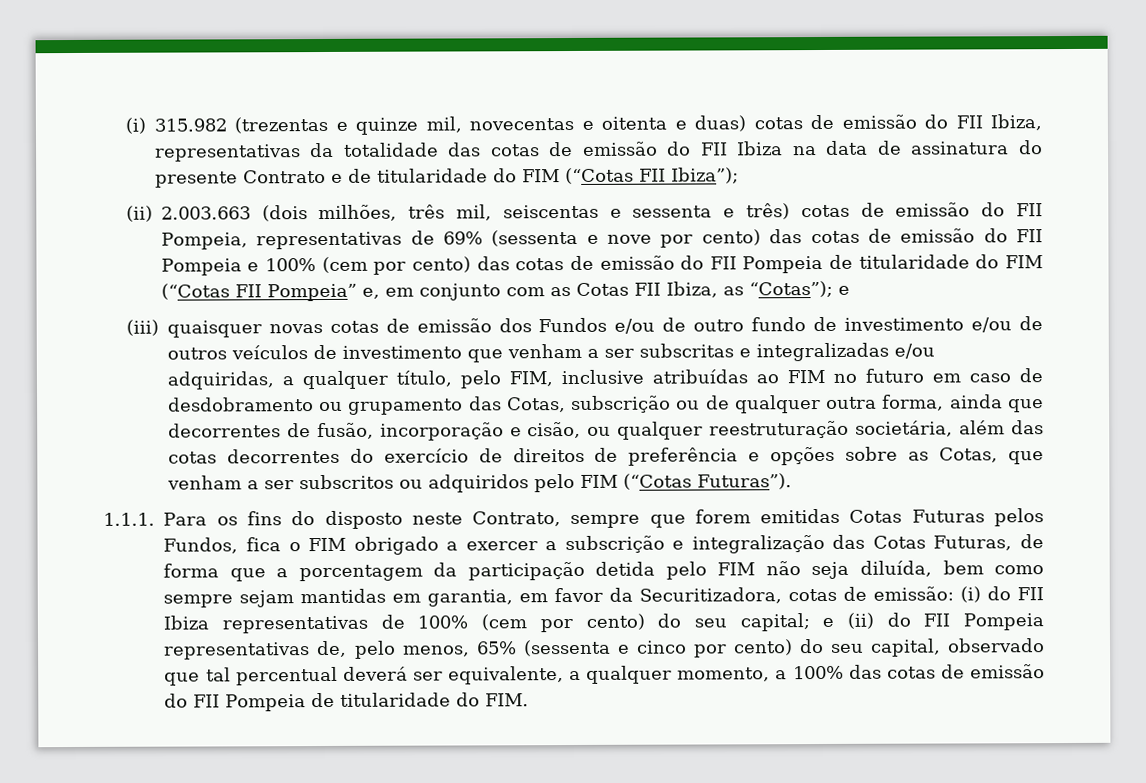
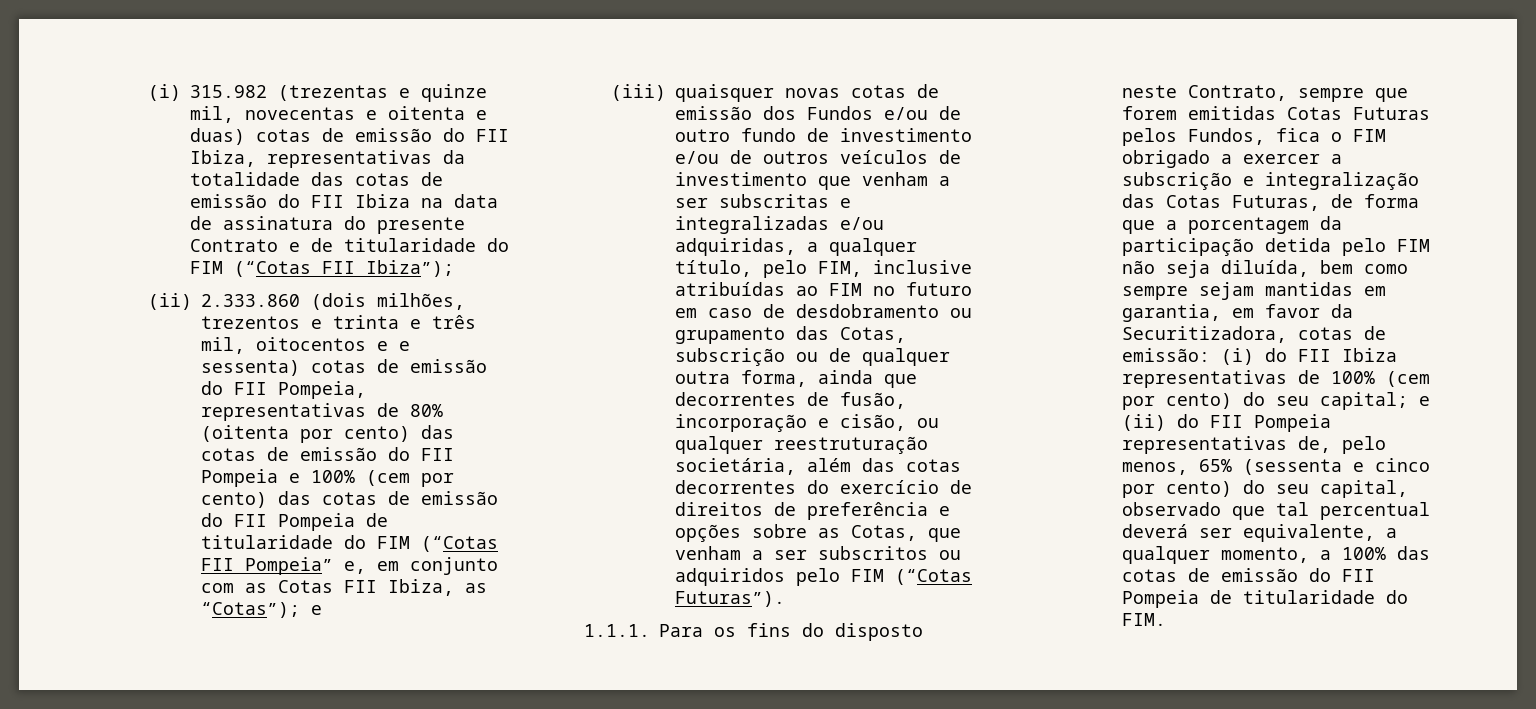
- (ii) 2.003.663 (dois milhões, três mil, seiscentas e sessenta e três) cotas de emissão do FII Pompeia, representativas de 69% (sessenta e nove por cento) das cotas de emissão do FII Pompeia e 100% (cem por cento) das cotas de emissão do FII Pompeia de titularidade do FIM (“Cotas FII Pompeia” e, em conjunto com as Cotas FII Ibiza, as “Cotas”); e
+ (ii) 2.333.860 (dois milhões, trezentos e trinta e três mil, oitocentos e e sessenta) cotas de emissão do FII Pompeia, representativas de 80% (oitenta por cento) das cotas de emissão do FII Pompeia e 100% (cem por cento) das cotas de emissão do FII Pompeia de titularidade do FIM (“Cotas FII Pompeia” e, em conjunto com as Cotas FII Ibiza, as “Cotas”); e

